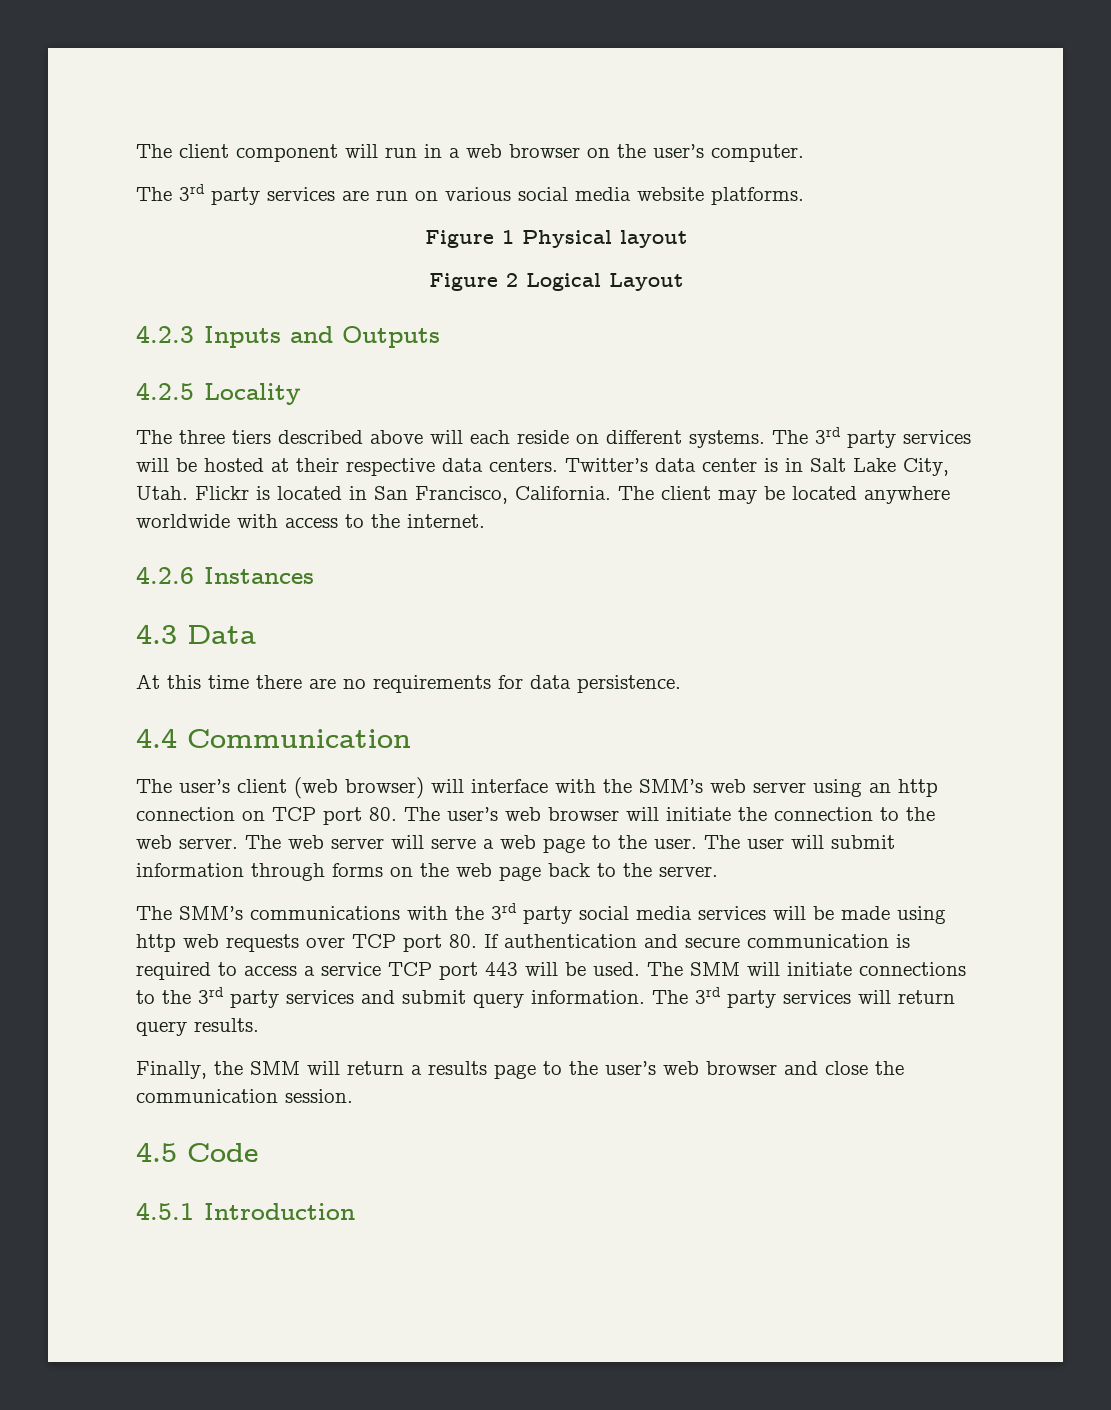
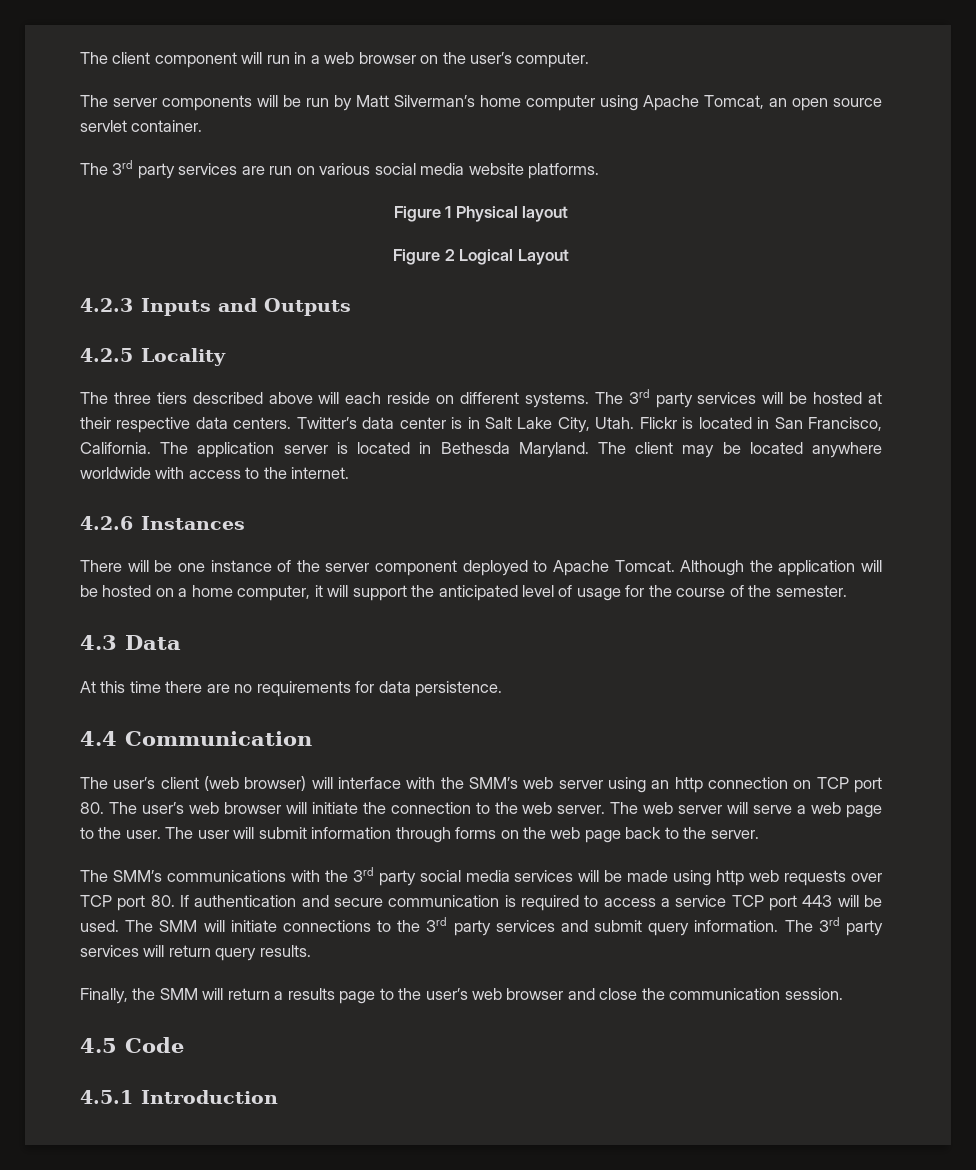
+ The server components will be run by Matt Silverman’s home computer using Apache Tomcat, an open source servlet container.
- The client may be located anywhere worldwide with access to the internet.
+ The application server is located in Bethesda Maryland. The client may be located anywhere worldwide with access to the internet.
+ There will be one instance of the server component deployed to Apache Tomcat. Although the application will be hosted on a home computer, it will support the anticipated level of usage for the course of the semester.

